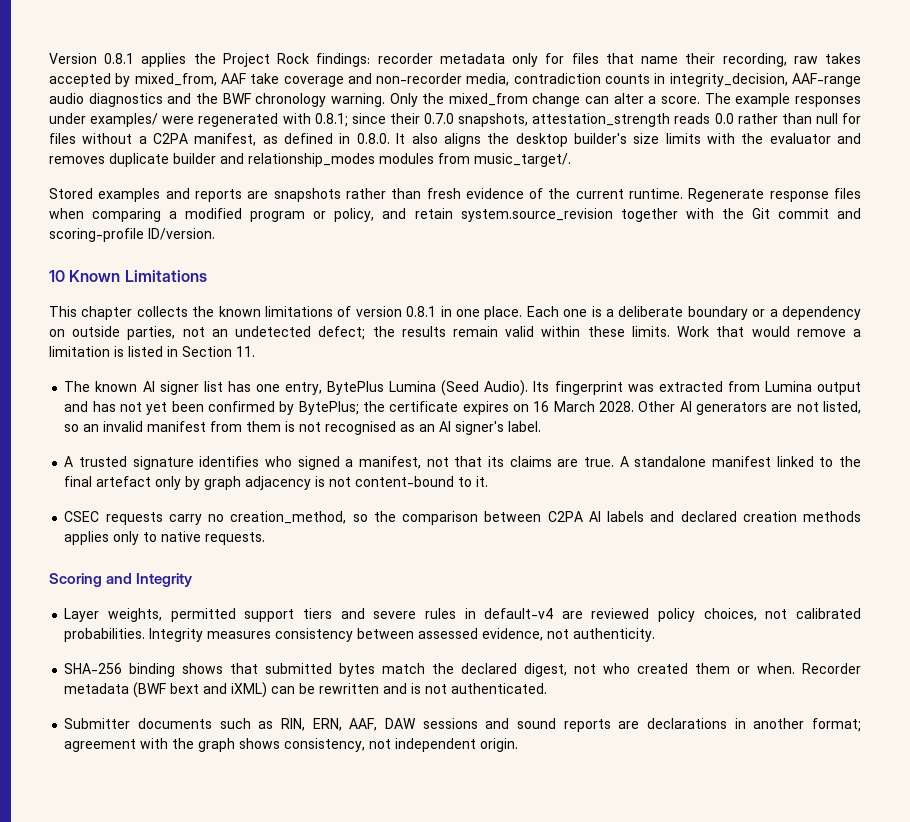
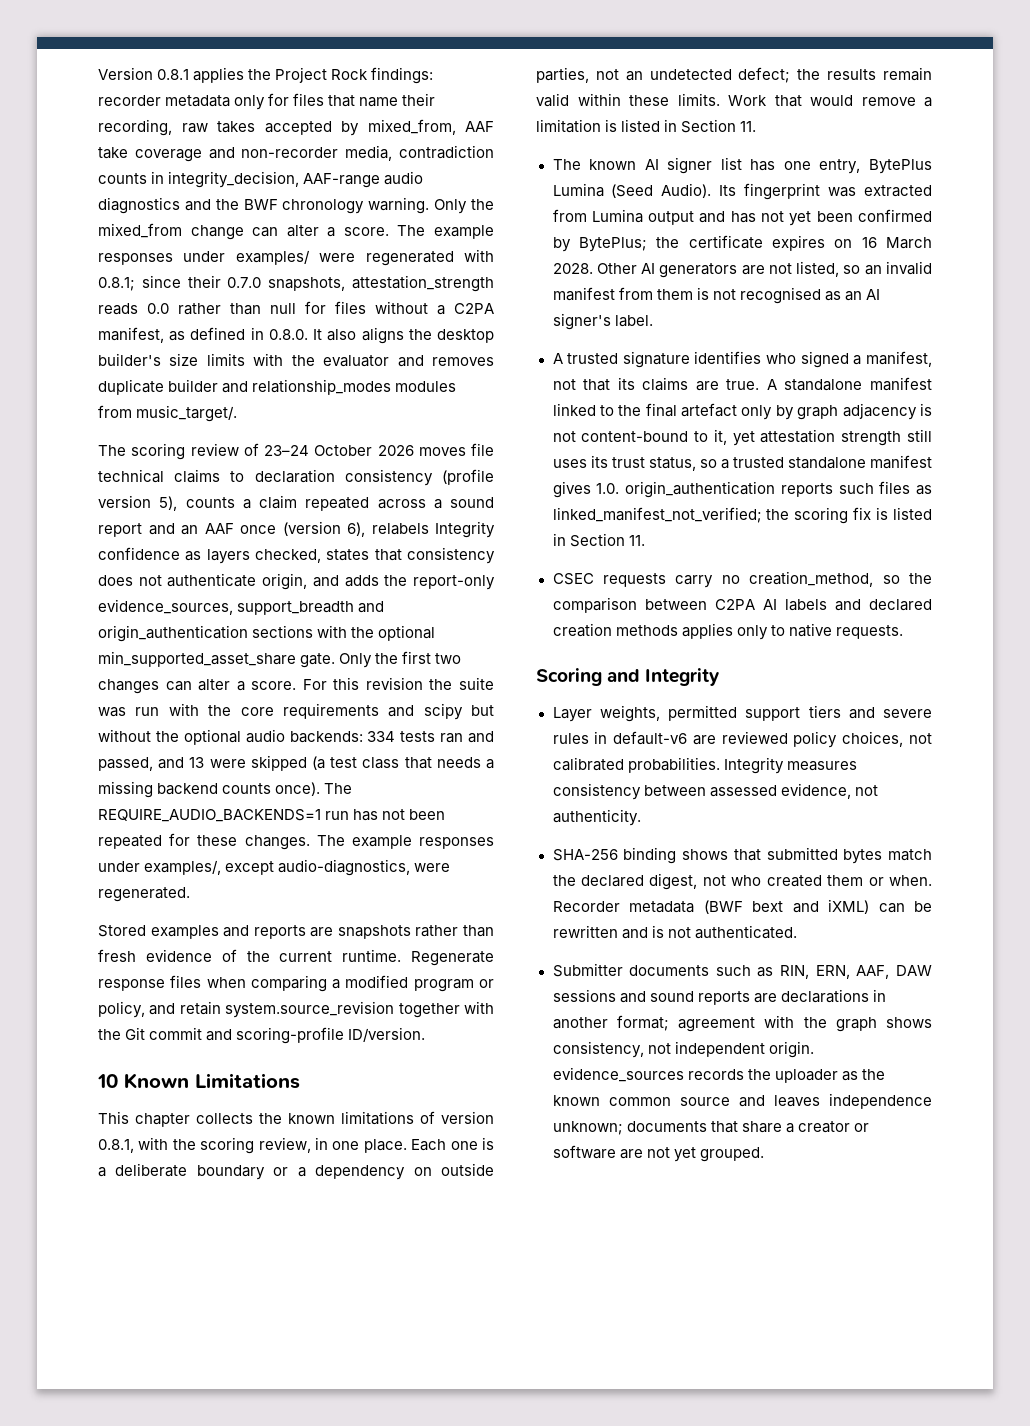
+ The scoring review of 23–24 October 2026 moves file technical claims to declaration consistency (profile version 5), counts a claim repeated across a sound report and an AAF once (version 6), relabels Integrity confidence as layers checked, states that consistency does not authenticate origin, and adds the report-only evidence_sources, support_breadth and origin_authentication sections with the optional min_supported_asset_share gate. Only the first two changes can alter a score. For this revision the suite was run with the core requirements and scipy but without the optional audio backends: 334 tests ran and passed, and 13 were skipped (a test class that needs a missing backend counts once). The REQUIRE_AUDIO_BACKENDS=1 run has not been repeated for these changes. The example responses under examples/, except audio-diagnostics, were regenerated.
- This chapter collects the known limitations of version 0.8.1 in one place.
+ This chapter collects the known limitations of version 0.8.1, with the scoring review, in one place.
- A standalone manifest linked to the final artefact only by graph adjacency is not content-bound to it.
+ A standalone manifest linked to the final artefact only by graph adjacency is not content-bound to it, yet attestation strength still uses its trust status, so a trusted standalone manifest gives 1.0. origin_authentication reports such files as linked_manifest_not_verified; the scoring fix is listed in Section 11.
- Layer weights, permitted support tiers and severe rules in default-v4 are reviewed policy choices, not calibrated probabilities.
+ Layer weights, permitted support tiers and severe rules in default-v6 are reviewed policy choices, not calibrated probabilities.
- Submitter documents such as RIN, ERN, AAF, DAW sessions and sound reports are declarations in another format; agreement with the graph shows consistency, not independent origin.
+ Submitter documents such as RIN, ERN, AAF, DAW sessions and sound reports are declarations in another format; agreement with the graph shows consistency, not independent origin. evidence_sources records the uploader as the known common source and leaves independence unknown; documents that share a creator or software are not yet grouped.

